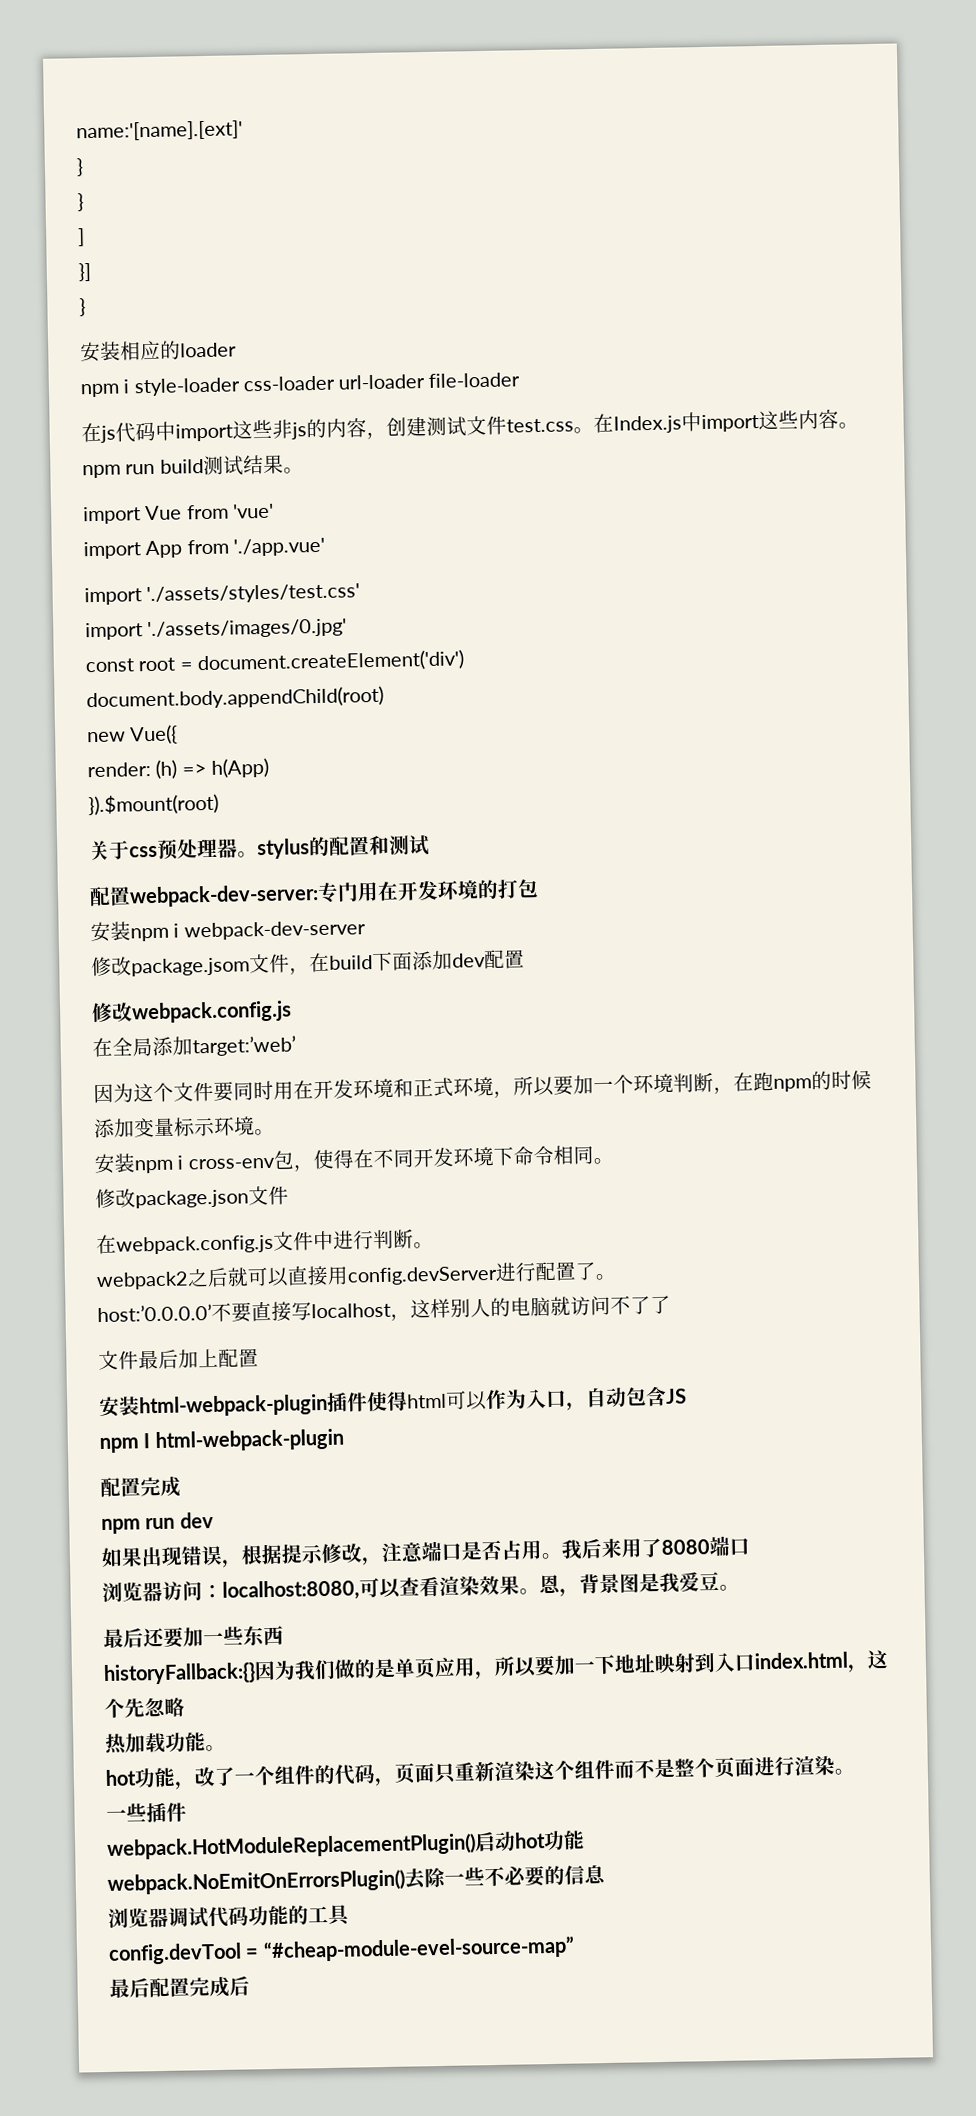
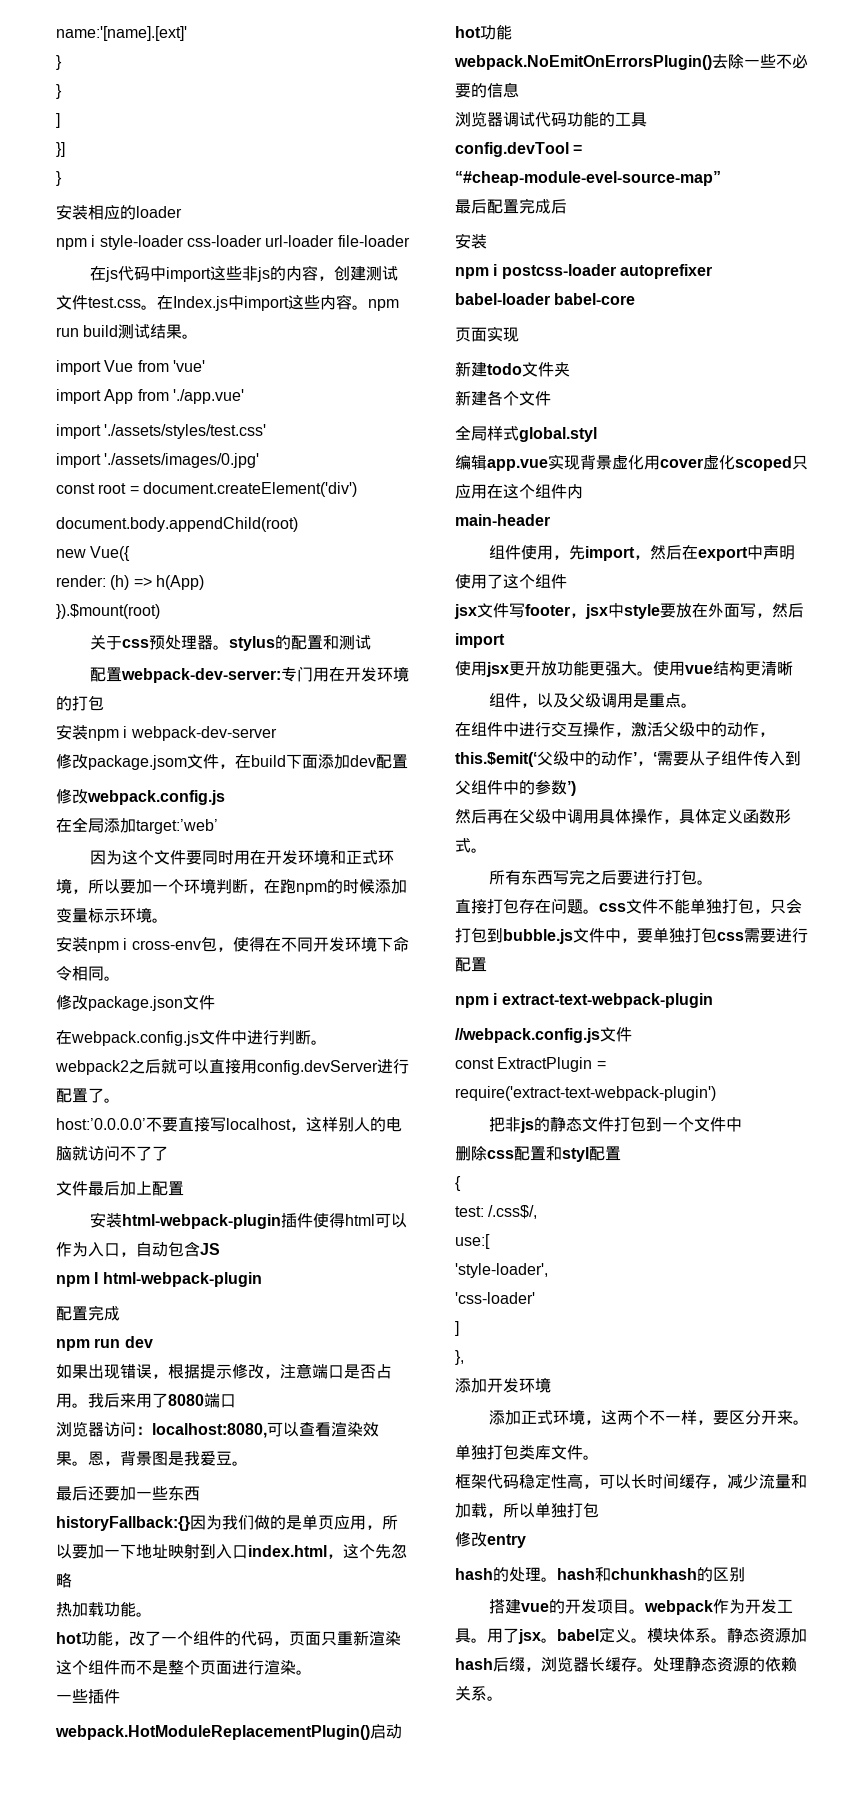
  最后配置完成后
+ 安装
+ npm i postcss-loader autoprefixer babel-loader babel-core
+ 页面实现
+ 新建todo文件夹
+ 新建各个文件
+ 全局样式global.styl
+ 编辑app.vue实现背景虚化用cover虚化scoped只应用在这个组件内
+ main-header
+ 组件使用，先import，然后在export中声明使用了这个组件
+ jsx文件写footer，jsx中style要放在外面写，然后import
+ 使用jsx更开放功能更强大。使用vue结构更清晰
+ 组件，以及父级调用是重点。
+ 在组件中进行交互操作，激活父级中的动作，this.$emit(‘父级中的动作’，‘需要从子组件传入到父组件中的参数’)
+ 然后再在父级中调用具体操作，具体定义函数形式。
+ 所有东西写完之后要进行打包。
+ 直接打包存在问题。css文件不能单独打包，只会打包到bubble.js文件中，要单独打包css需要进行配置
+ npm i extract-text-webpack-plugin
+ //webpack.config.js文件
+ const ExtractPlugin = require('extract-text-webpack-plugin')
+ 把非js的静态文件打包到一个文件中
+ 删除css配置和styl配置
+ {
+ test: /.css$/,
+ use:[
+ 'style-loader',
+ 'css-loader'
+ ]
+ },
+ 添加开发环境
+ 添加正式环境，这两个不一样，要区分开来。
+ 单独打包类库文件。
+ 框架代码稳定性高，可以长时间缓存，减少流量和加载，所以单独打包
+ 修改entry
+ hash的处理。hash和chunkhash的区别
+ 搭建vue的开发项目。webpack作为开发工具。用了jsx。babel定义。模块体系。静态资源加hash后缀，浏览器长缓存。处理静态资源的依赖关系。

